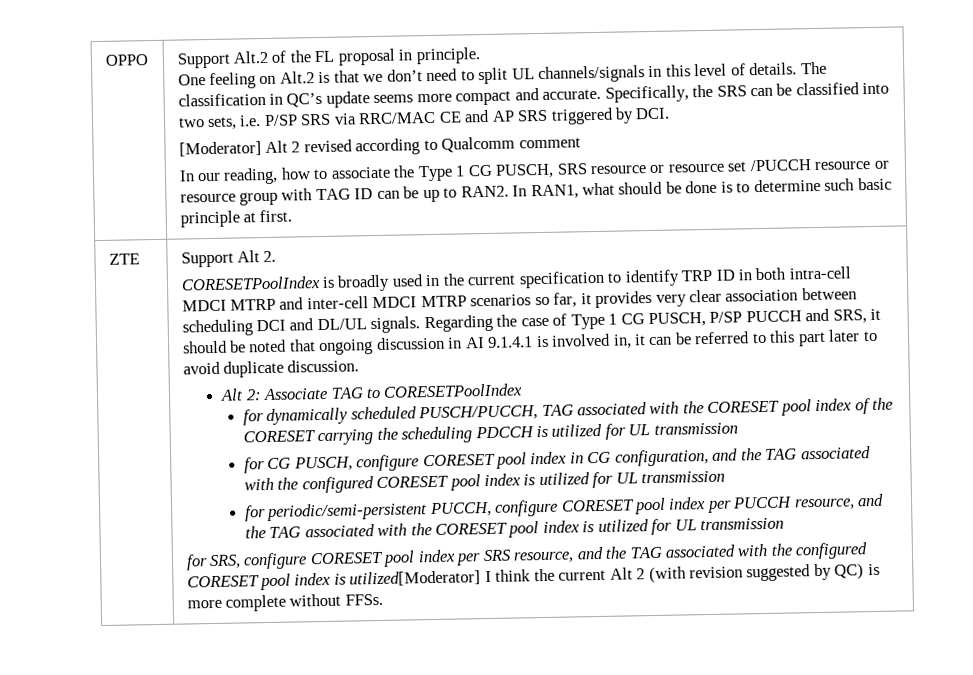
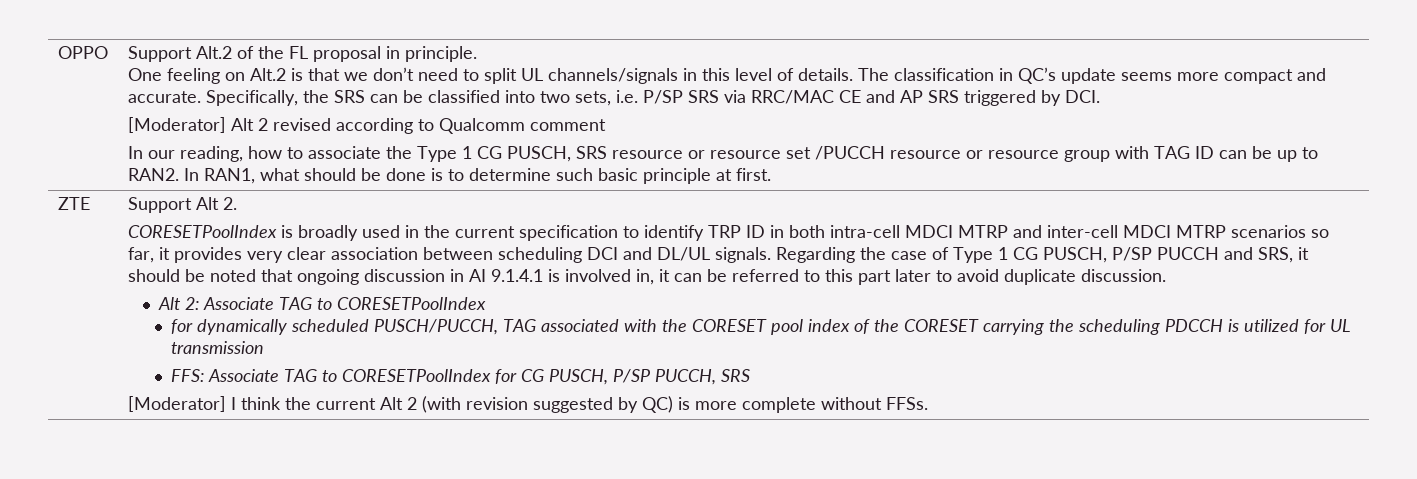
- for CG PUSCH, configure CORESET pool index in CG configuration, and the TAG associated with the configured CORESET pool index is utilized for UL transmission
- for periodic/semi-persistent PUCCH, configure CORESET pool index per PUCCH resource, and the TAG associated with the CORESET pool index is utilized for UL transmission
- for SRS, configure CORESET pool index per SRS resource, and the TAG associated with the configured CORESET pool index is utilized[Moderator] I think the current Alt 2 (with revision suggested by QC) is more complete without FFSs.
+ FFS: Associate TAG to CORESETPoolIndex for CG PUSCH, P/SP PUCCH, SRS
+ [Moderator] I think the current Alt 2 (with revision suggested by QC) is more complete without FFSs.

